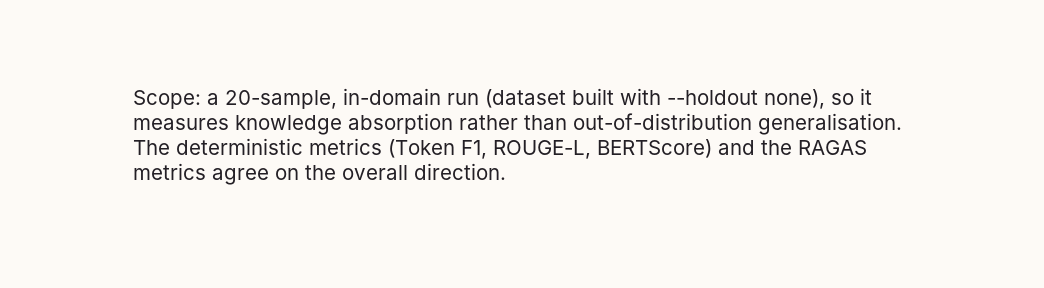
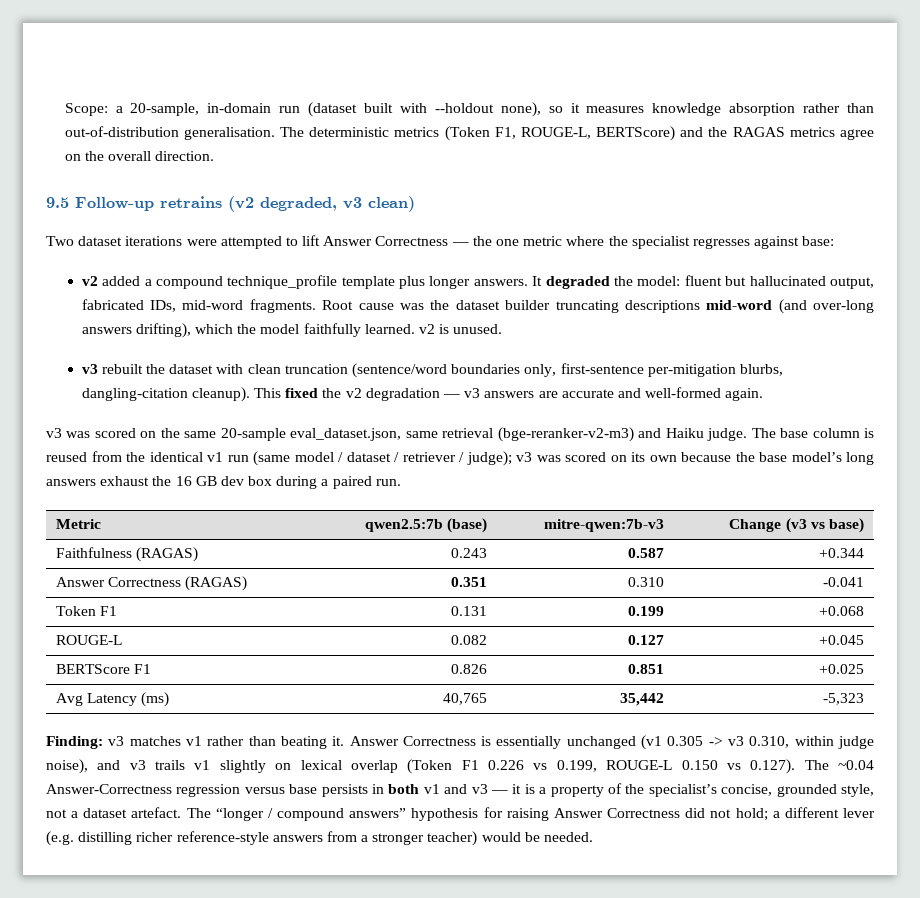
+ 9.5 Follow-up retrains (v2 degraded, v3 clean)
+ Two dataset iterations were attempted to lift Answer Correctness — the one metric where the specialist regresses against base:
+ v2 added a compound technique_profile template plus longer answers. It degraded the model: fluent but hallucinated output, fabricated IDs, mid-word fragments. Root cause was the dataset builder truncating descriptions mid-word (and over-long answers drifting), which the model faithfully learned. v2 is unused.
+ v3 rebuilt the dataset with clean truncation (sentence/word boundaries only, first-sentence per-mitigation blurbs, dangling-citation cleanup). This fixed the v2 degradation — v3 answers are accurate and well-formed again.
+ v3 was scored on the same 20-sample eval_dataset.json, same retrieval (bge-reranker-v2-m3) and Haiku judge. The base column is reused from the identical v1 run (same model / dataset / retriever / judge); v3 was scored on its own because the base model’s long answers exhaust the 16 GB dev box during a paired run.
+ Metric | qwen2.5:7b (base) | mitre-qwen:7b-v3 | Change (v3 vs base)
+ Faithfulness (RAGAS) | 0.243 | 0.587 | +0.344
+ Answer Correctness (RAGAS) | 0.351 | 0.310 | -0.041
+ Token F1 | 0.131 | 0.199 | +0.068
+ ROUGE-L | 0.082 | 0.127 | +0.045
+ BERTScore F1 | 0.826 | 0.851 | +0.025
+ Avg Latency (ms) | 40,765 | 35,442 | -5,323
+ Finding: v3 matches v1 rather than beating it. Answer Correctness is essentially unchanged (v1 0.305 -> v3 0.310, within judge noise), and v3 trails v1 slightly on lexical overlap (Token F1 0.226 vs 0.199, ROUGE-L 0.150 vs 0.127). The ~0.04 Answer-Correctness regression versus base persists in both v1 and v3 — it is a property of the specialist’s concise, grounded style, not a dataset artefact. The “longer / compound answers” hypothesis for raising Answer Correctness did not hold; a different lever (e.g. distilling richer reference-style answers from a stronger teacher) would be needed.

